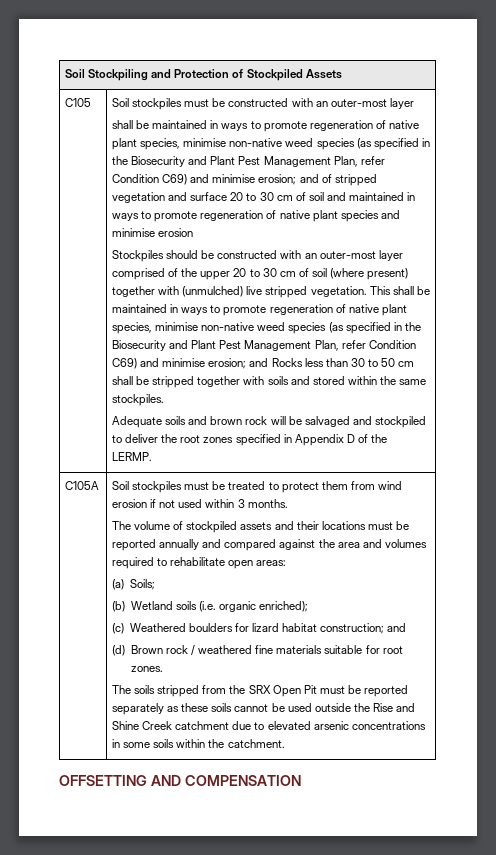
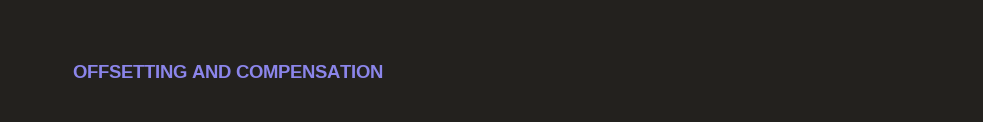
- Soil Stockpiling and Protection of Stockpiled Assets
- C105 | Soil stockpiles must be constructed with an outer-most layer
- shall be maintained in ways to promote regeneration of native plant species, minimise non-native weed species (as specified in the Biosecurity and Plant Pest Management Plan, refer Condition C69) and minimise erosion; and of stripped vegetation and surface 20 to 30 cm of soil and maintained in ways to promote regeneration of native plant species and minimise erosion
- Stockpiles should be constructed with an outer-most layer comprised of the upper 20 to 30 cm of soil (where present) together with (unmulched) live stripped vegetation. This shall be maintained in ways to promote regeneration of native plant species, minimise non-native weed species (as specified in the Biosecurity and Plant Pest Management Plan, refer Condition C69) and minimise erosion; and Rocks less than 30 to 50 cm shall be stripped together with soils and stored within the same stockpiles.
- Adequate soils and brown rock will be salvaged and stockpiled to deliver the root zones specified in Appendix D of the LERMP.
- C105A | Soil stockpiles must be treated to protect them from wind erosion if not used within 3 months.
- The volume of stockpiled assets and their locations must be reported annually and compared against the area and volumes required to rehabilitate open areas:
- (a) Soils;
- (b) Wetland soils (i.e. organic enriched);
- (c) Weathered boulders for lizard habitat construction; and
- (d) Brown rock / weathered fine materials suitable for root zones.
- The soils stripped from the SRX Open Pit must be reported separately as these soils cannot be used outside the Rise and Shine Creek catchment due to elevated arsenic concentrations in some soils within the catchment.

